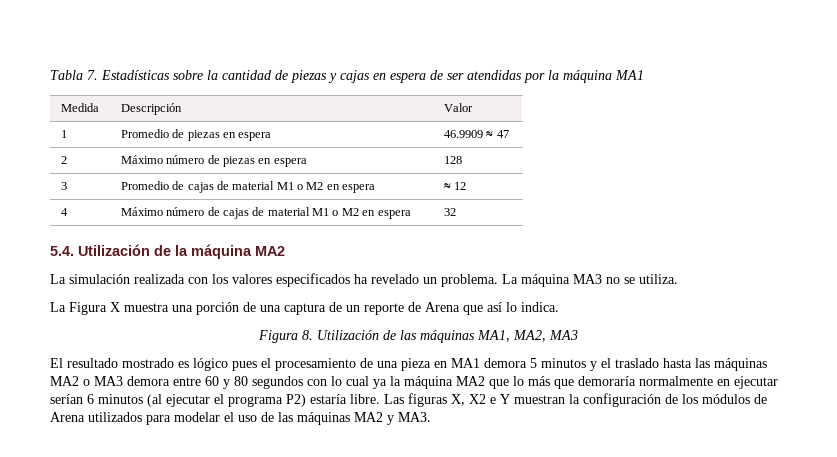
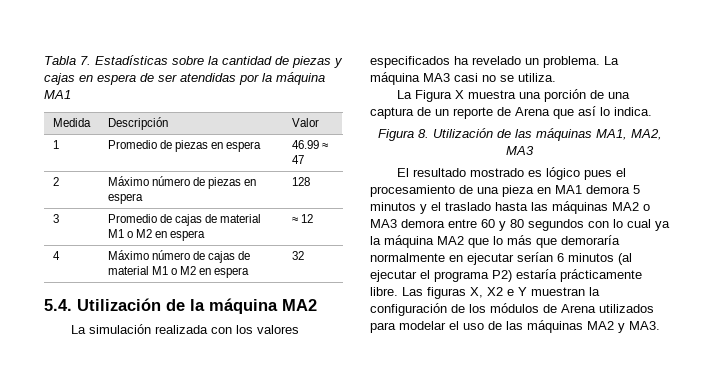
- 1 | Promedio de piezas en espera | 46.9909 ≈ 47
+ 1 | Promedio de piezas en espera | 46.99 ≈ 47
- La máquina MA3 no se utiliza.
+ La máquina MA3 casi no se utiliza.
- El resultado mostrado es lógico pues el procesamiento de una pieza en MA1 demora 5 minutos y el traslado hasta las máquinas MA2 o MA3 demora entre 60 y 80 segundos con lo cual ya la máquina MA2 que lo más que demoraría normalmente en ejecutar serían 6 minutos (al ejecutar el programa P2) estaría libre.
+ El resultado mostrado es lógico pues el procesamiento de una pieza en MA1 demora 5 minutos y el traslado hasta las máquinas MA2 o MA3 demora entre 60 y 80 segundos con lo cual ya la máquina MA2 que lo más que demoraría normalmente en ejecutar serían 6 minutos (al ejecutar el programa P2) estaría prácticamente libre.

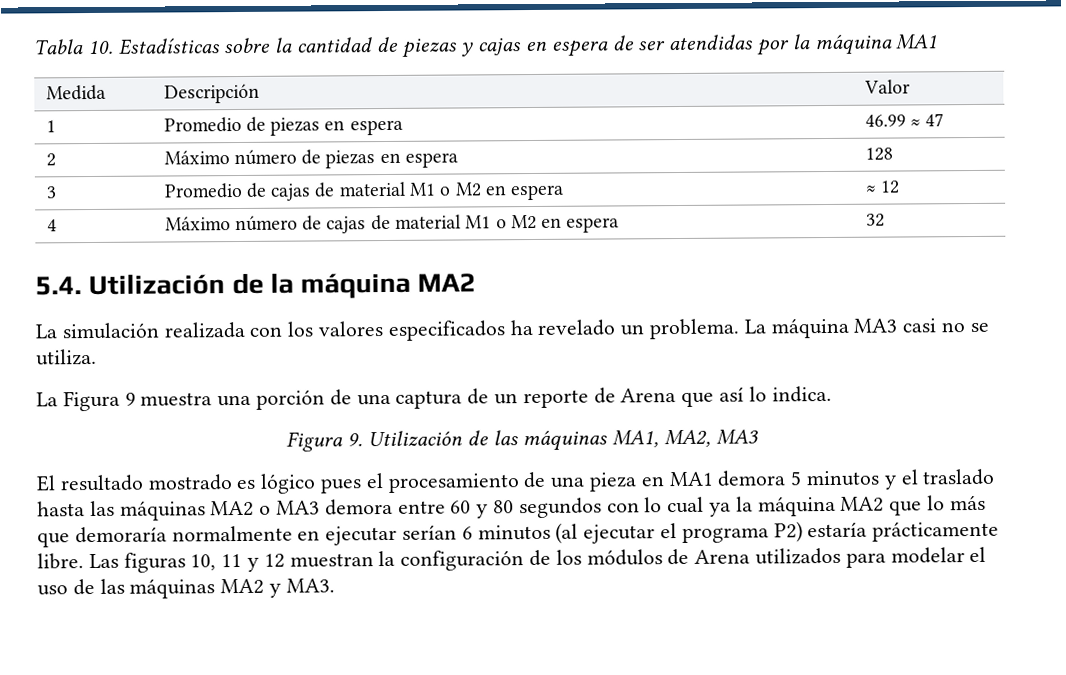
- Tabla 7. Estadísticas sobre la cantidad de piezas y cajas en espera de ser atendidas por la máquina MA1
+ Tabla 10. Estadísticas sobre la cantidad de piezas y cajas en espera de ser atendidas por la máquina MA1
- La Figura X muestra una porción de una captura de un reporte de Arena que así lo indica.
+ La Figura 9 muestra una porción de una captura de un reporte de Arena que así lo indica.
- Figura 8. Utilización de las máquinas MA1, MA2, MA3
+ Figura 9. Utilización de las máquinas MA1, MA2, MA3
- Las figuras X, X2 e Y muestran la configuración de los módulos de Arena utilizados para modelar el uso de las máquinas MA2 y MA3.
+ Las figuras 10, 11 y 12 muestran la configuración de los módulos de Arena utilizados para modelar el uso de las máquinas MA2 y MA3.

